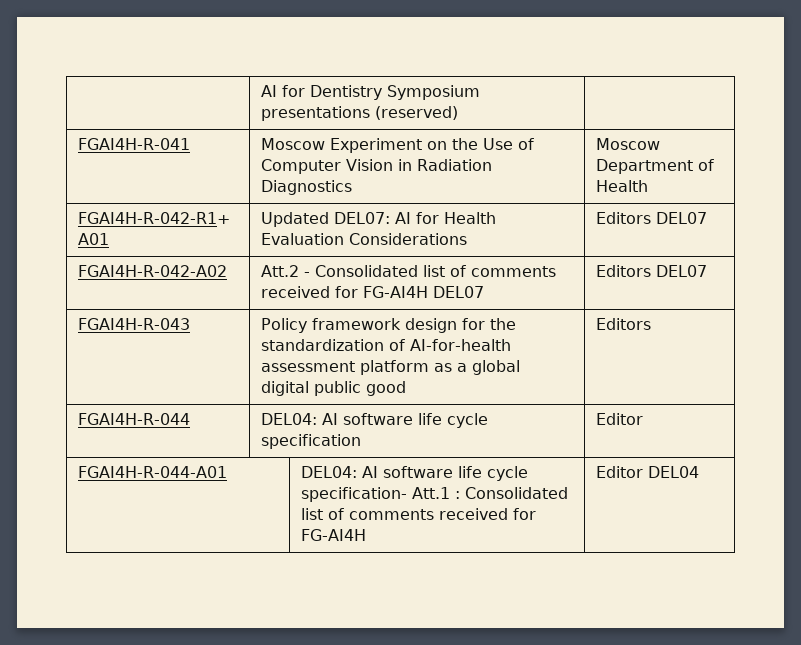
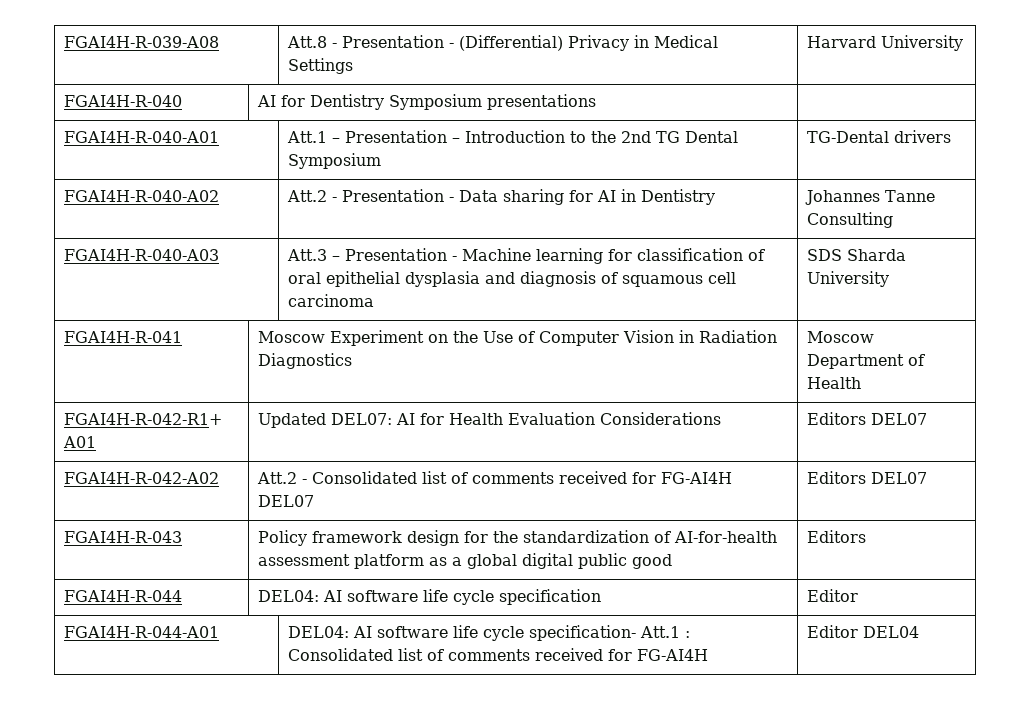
- | AI for Dentistry Symposium presentations (reserved) |
+ FGAI4H-R-039-A08 | Att.8 - Presentation - (Differential) Privacy in Medical Settings | Harvard University
+ FGAI4H-R-040 | AI for Dentistry Symposium presentations |
+ FGAI4H-R-040-A01 | Att.1 – Presentation – Introduction to the 2nd TG Dental Symposium | TG-Dental drivers
+ FGAI4H-R-040-A02 | Att.2 - Presentation - Data sharing for AI in Dentistry | Johannes Tanne Consulting
+ FGAI4H-R-040-A03 | Att.3 – Presentation - Machine learning for classification of oral epithelial dysplasia and diagnosis of squamous cell carcinoma | SDS Sharda University

